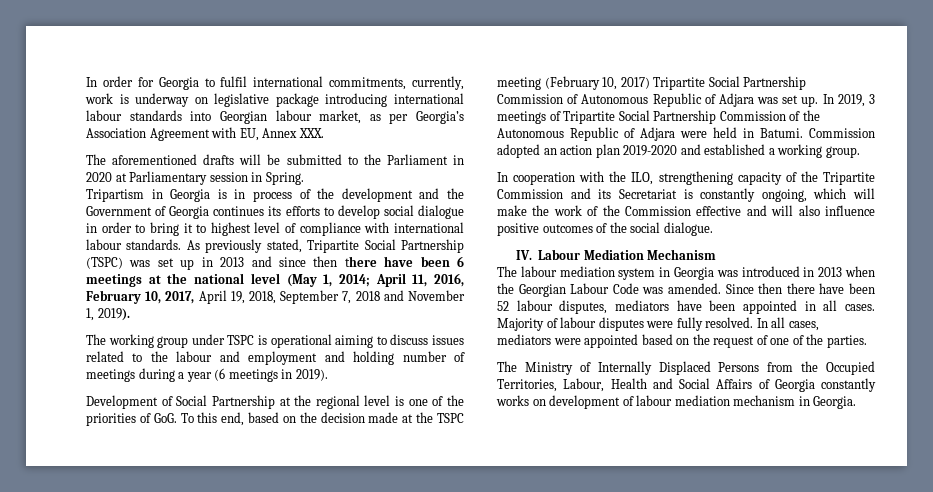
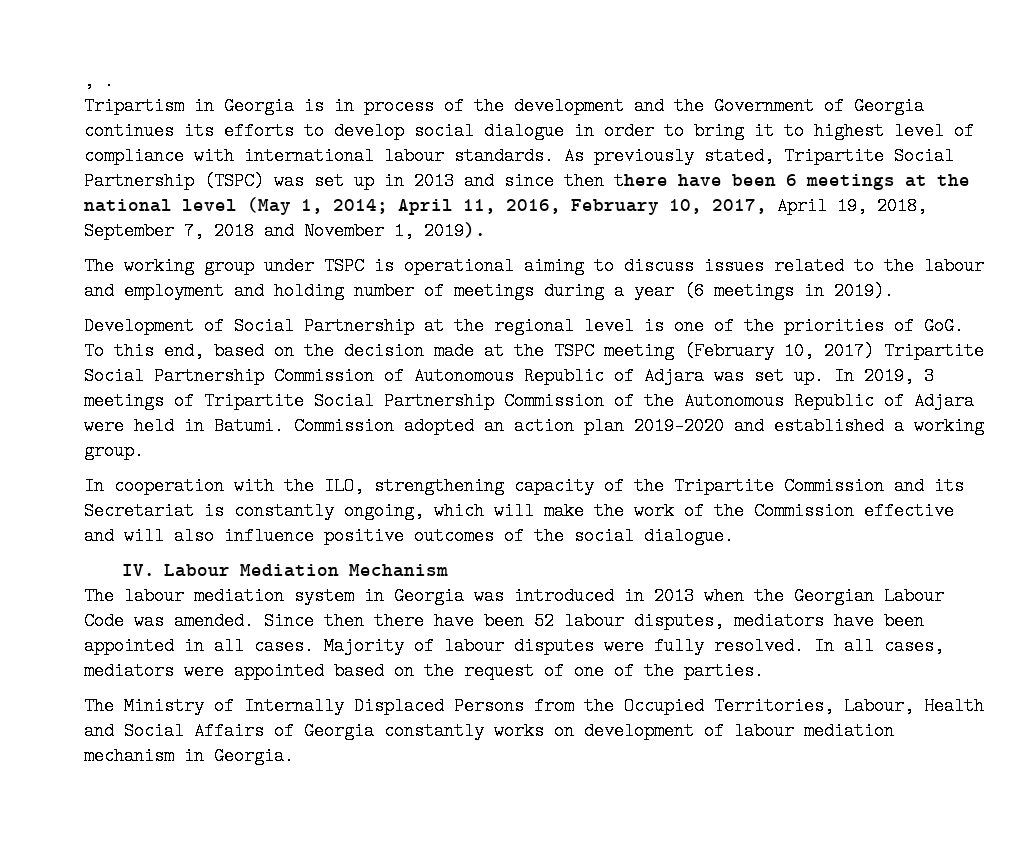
- In order for Georgia to fulfil international commitments, currently, work is underway on legislative package introducing international labour standards into Georgian labour market, as per Georgia’s Association Agreement with EU, Annex XXX.
- The aforementioned drafts will be submitted to the Parliament in 2020 at Parliamentary session in Spring.
+ , .

